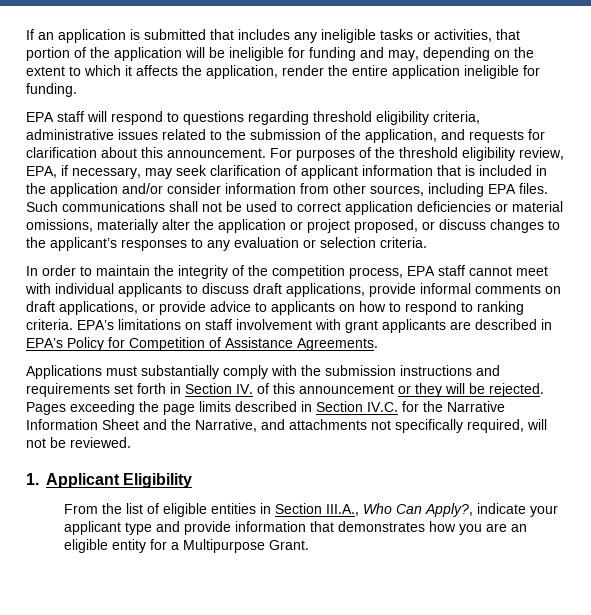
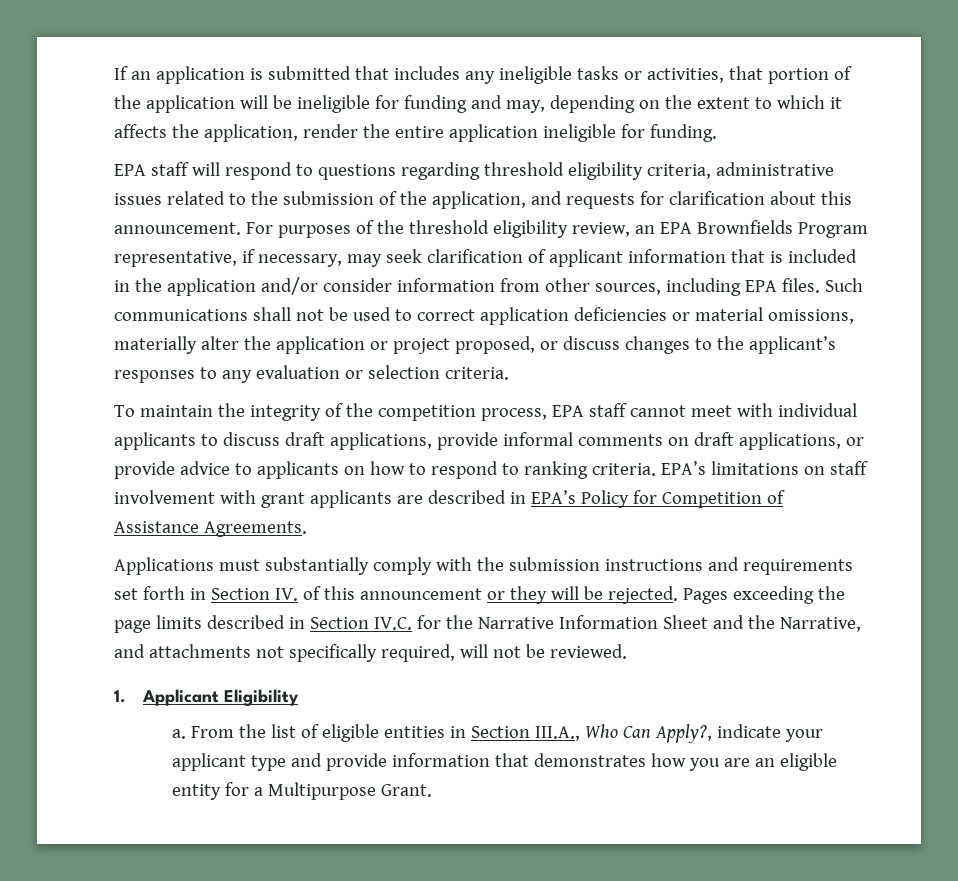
- For purposes of the threshold eligibility review, EPA, if necessary, may seek clarification of applicant information that is included in the application and/or consider information from other sources, including EPA files.
+ For purposes of the threshold eligibility review, an EPA Brownfields Program representative, if necessary, may seek clarification of applicant information that is included in the application and/or consider information from other sources, including EPA files.
- In order to maintain the integrity of the competition process, EPA staff cannot meet with individual applicants to discuss draft applications, provide informal comments on draft applications, or provide advice to applicants on how to respond to ranking criteria.
+ To maintain the integrity of the competition process, EPA staff cannot meet with individual applicants to discuss draft applications, provide informal comments on draft applications, or provide advice to applicants on how to respond to ranking criteria.
+ a.

